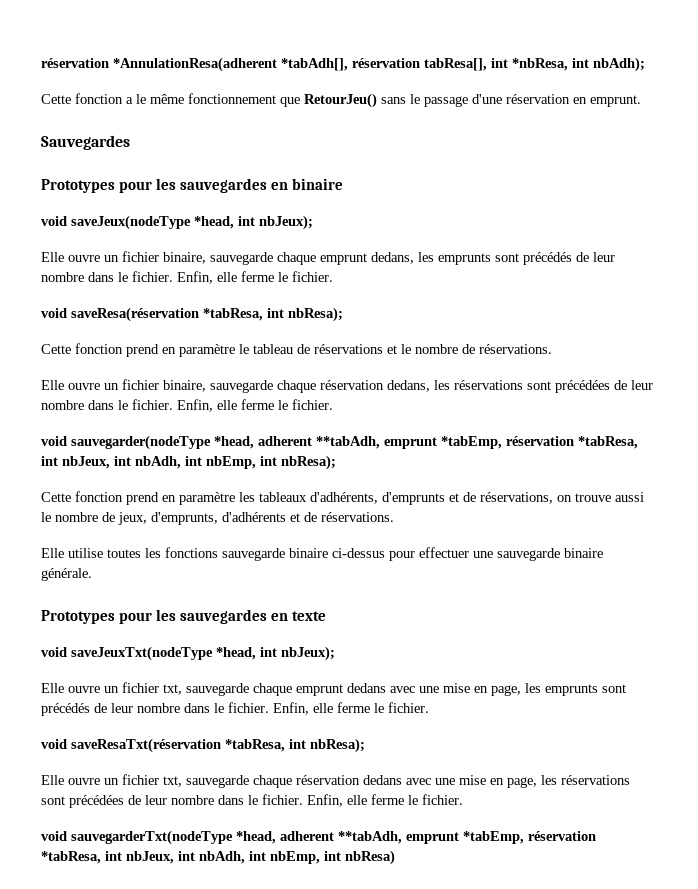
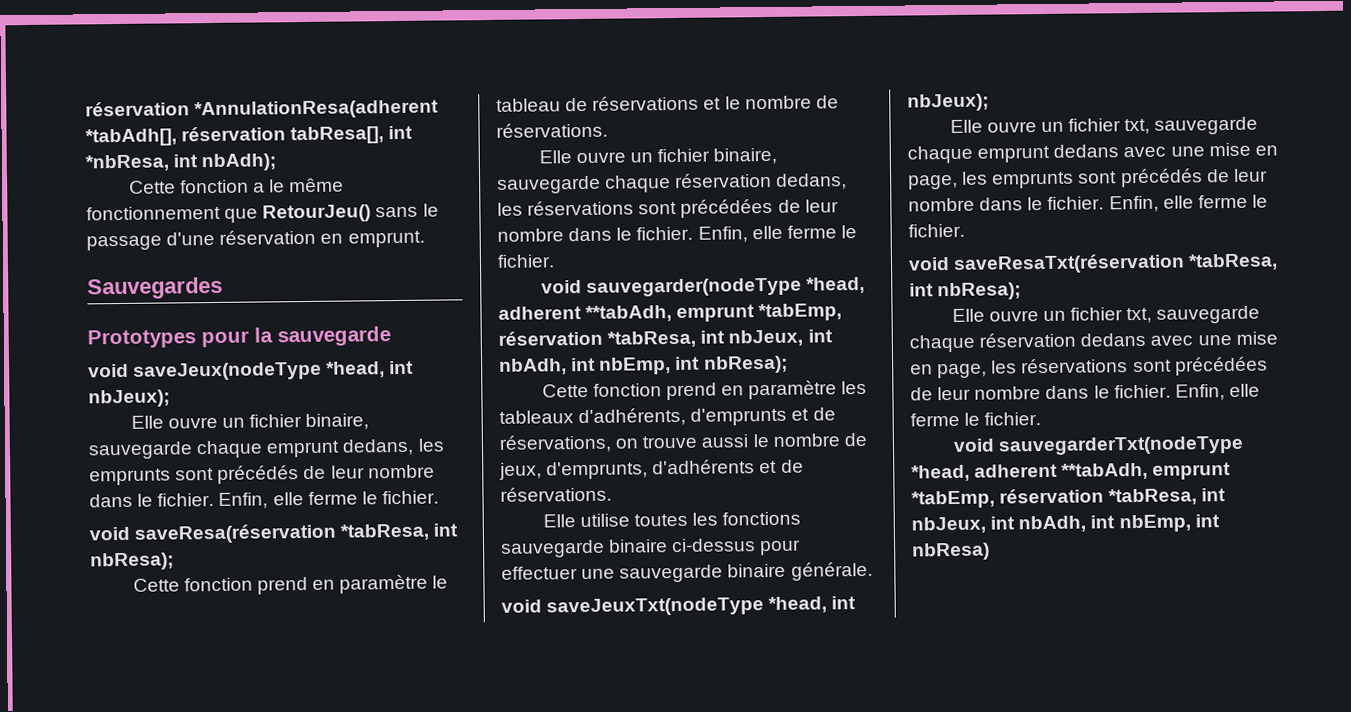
- Prototypes pour les sauvegardes en binaire
+ Prototypes pour la sauvegarde
- Prototypes pour les sauvegardes en texte

